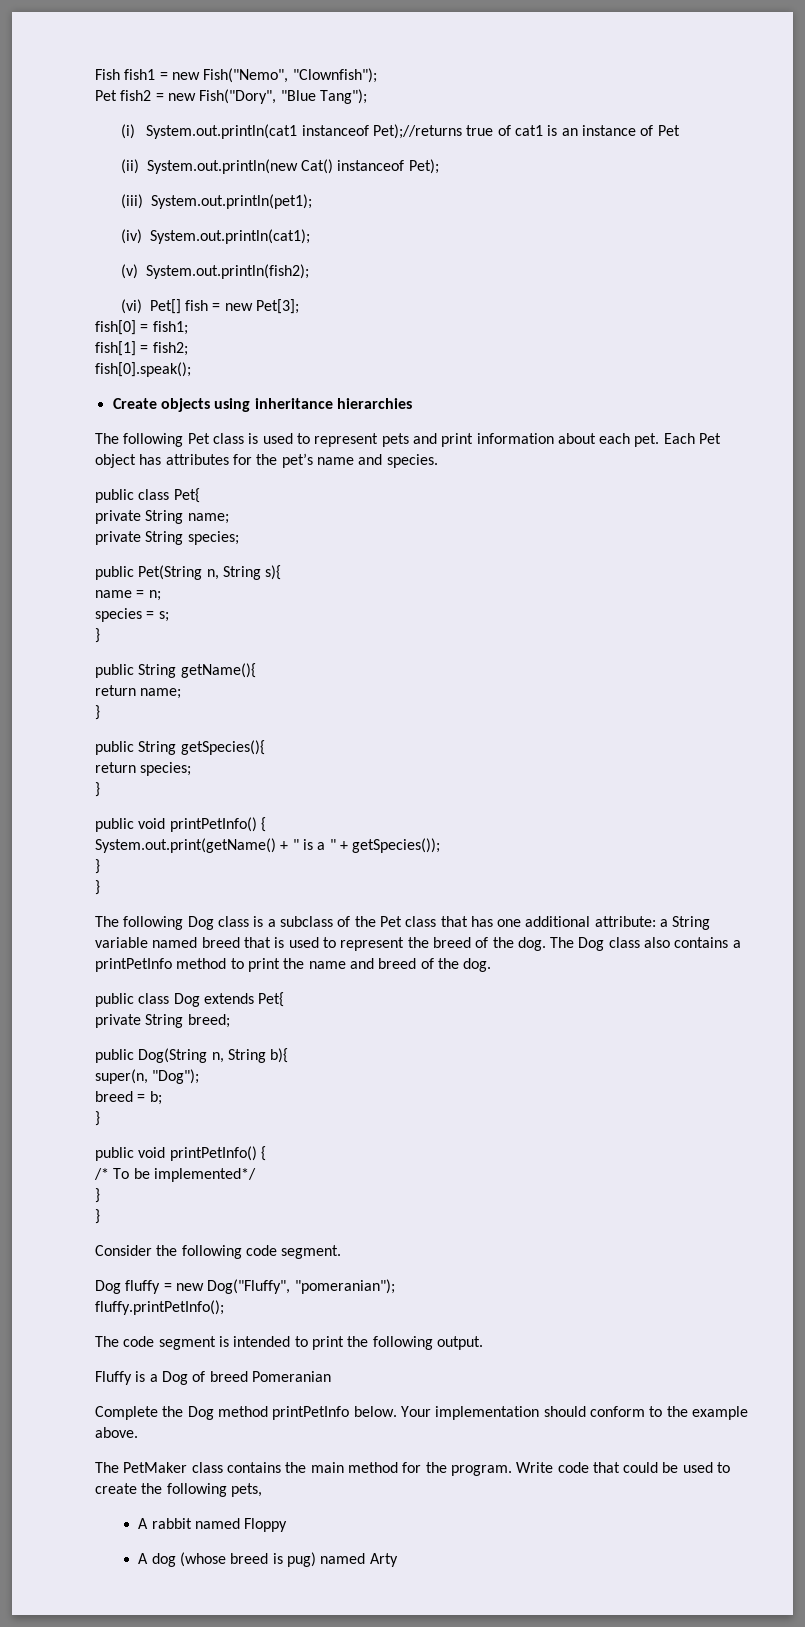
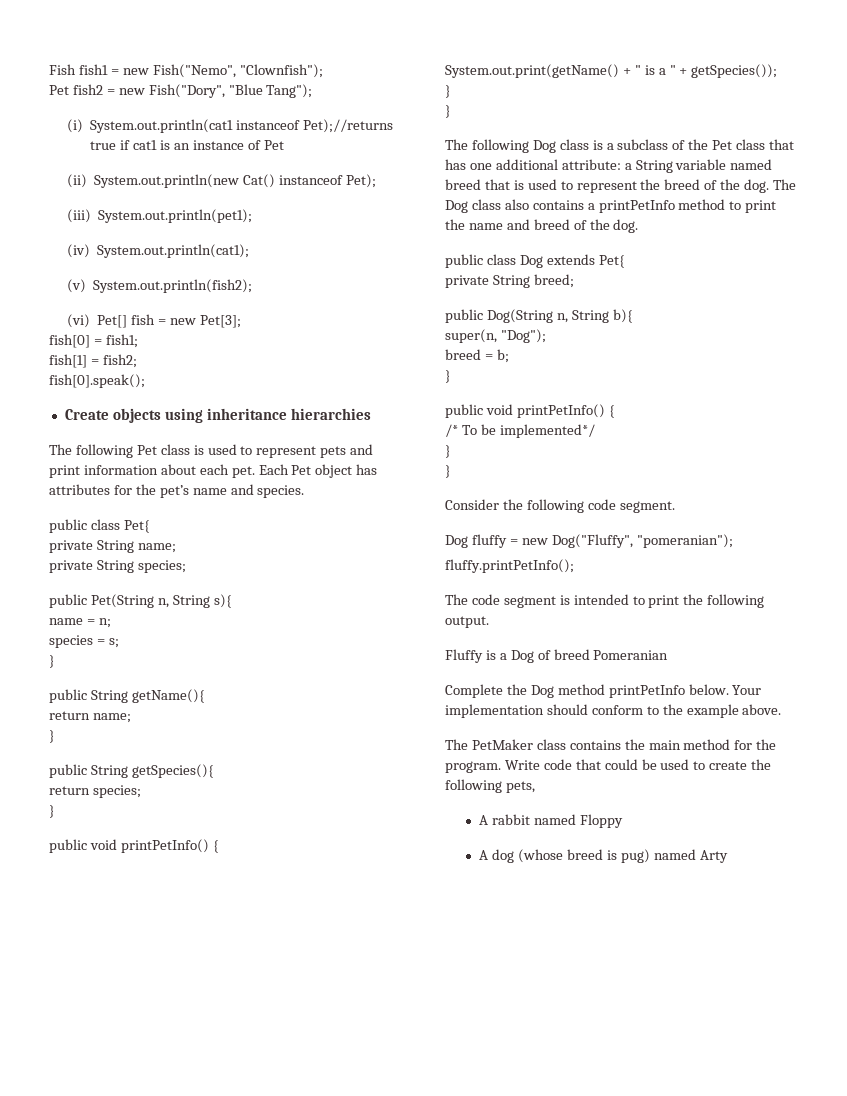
- (i) System.out.println(cat1 instanceof Pet);//returns true of cat1 is an instance of Pet
+ (i) System.out.println(cat1 instanceof Pet);//returns true if cat1 is an instance of Pet

